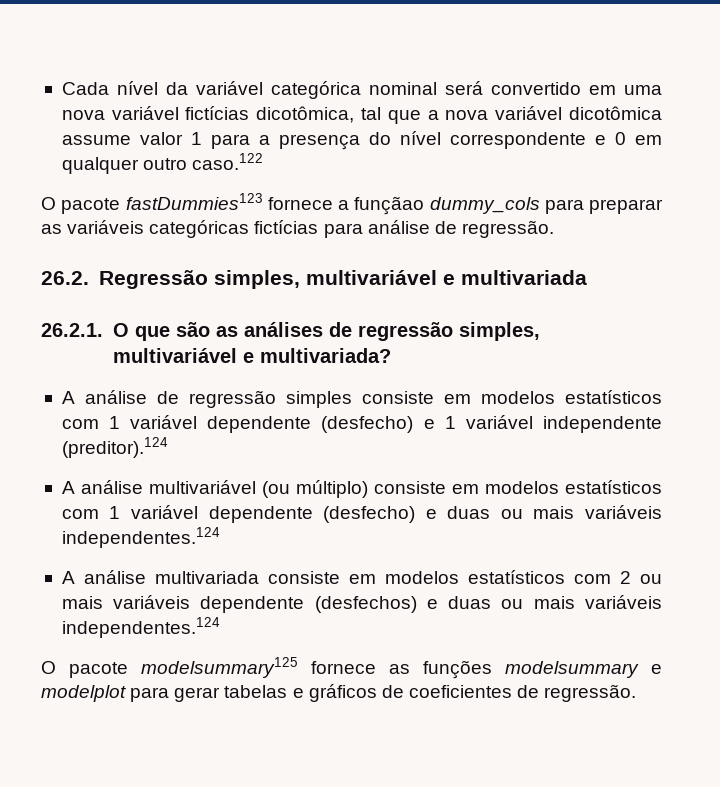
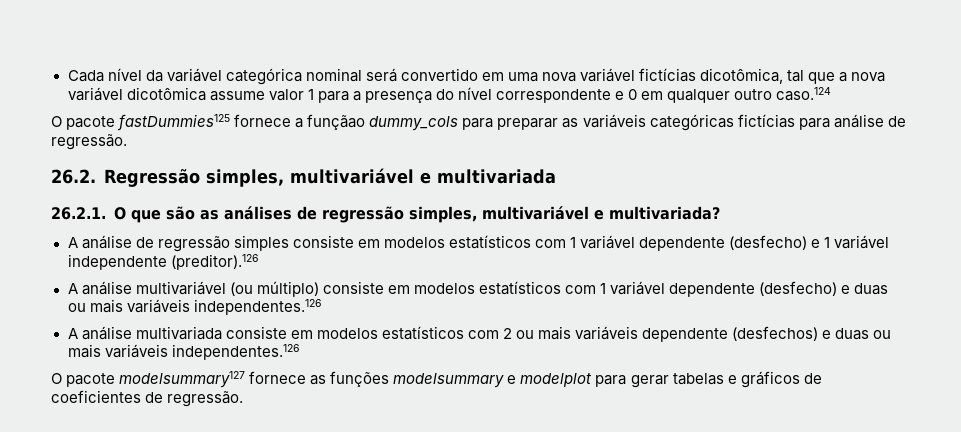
- Cada nível da variável categórica nominal será convertido em uma nova variável fictícias dicotômica, tal que a nova variável dicotômica assume valor 1 para a presença do nível correspondente e 0 em qualquer outro caso.122
- O pacote fastDummies123 fornece a funçãao dummy_cols para preparar as variáveis categóricas fictícias para análise de regressão.
+ Cada nível da variável categórica nominal será convertido em uma nova variável fictícias dicotômica, tal que a nova variável dicotômica assume valor 1 para a presença do nível correspondente e 0 em qualquer outro caso.124
+ O pacote fastDummies125 fornece a funçãao dummy_cols para preparar as variáveis categóricas fictícias para análise de regressão.
- A análise de regressão simples consiste em modelos estatísticos com 1 variável dependente (desfecho) e 1 variável independente (preditor).124
+ A análise de regressão simples consiste em modelos estatísticos com 1 variável dependente (desfecho) e 1 variável independente (preditor).126
- A análise multivariável (ou múltiplo) consiste em modelos estatísticos com 1 variável dependente (desfecho) e duas ou mais variáveis independentes.124
+ A análise multivariável (ou múltiplo) consiste em modelos estatísticos com 1 variável dependente (desfecho) e duas ou mais variáveis independentes.126
- A análise multivariada consiste em modelos estatísticos com 2 ou mais variáveis dependente (desfechos) e duas ou mais variáveis independentes.124
- O pacote modelsummary125 fornece as funções modelsummary e modelplot para gerar tabelas e gráficos de coeficientes de regressão.
+ A análise multivariada consiste em modelos estatísticos com 2 ou mais variáveis dependente (desfechos) e duas ou mais variáveis independentes.126
+ O pacote modelsummary127 fornece as funções modelsummary e modelplot para gerar tabelas e gráficos de coeficientes de regressão.

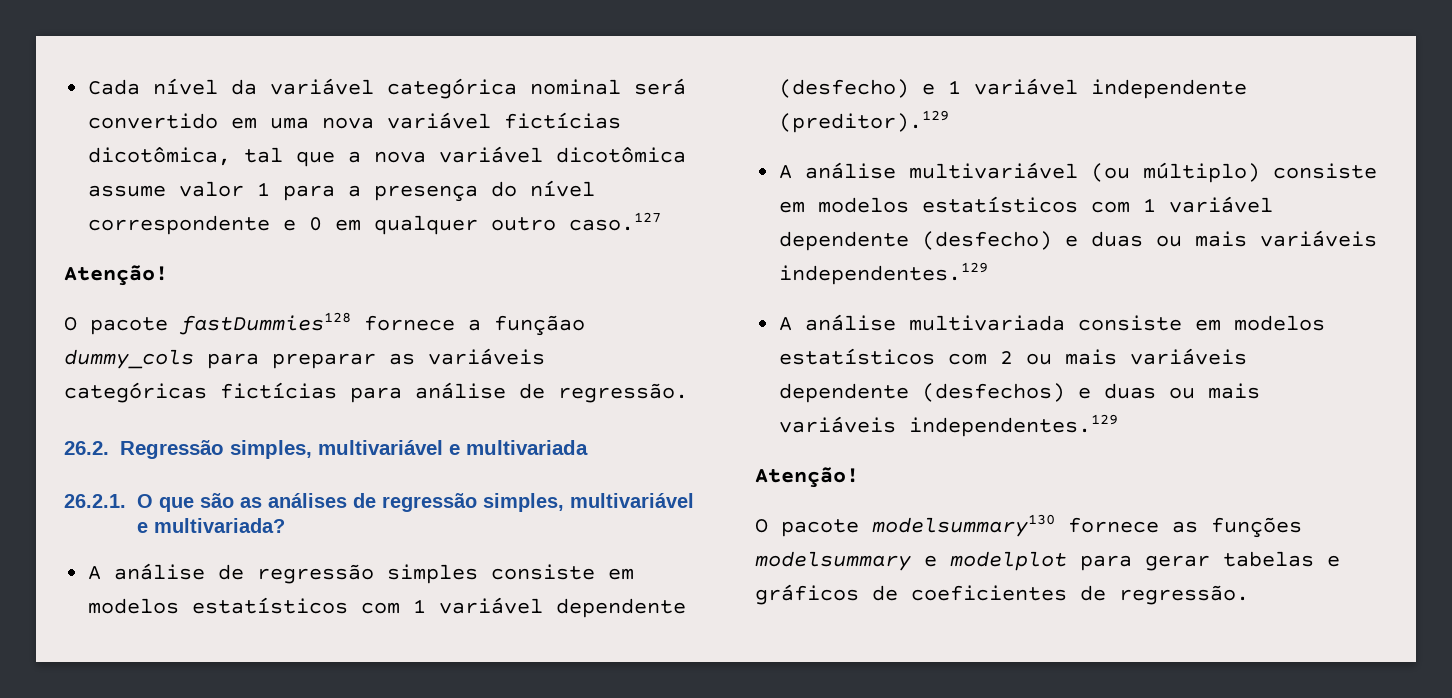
- Cada nível da variável categórica nominal será convertido em uma nova variável fictícias dicotômica, tal que a nova variável dicotômica assume valor 1 para a presença do nível correspondente e 0 em qualquer outro caso.124
- O pacote fastDummies125 fornece a funçãao dummy_cols para preparar as variáveis categóricas fictícias para análise de regressão.
+ Cada nível da variável categórica nominal será convertido em uma nova variável fictícias dicotômica, tal que a nova variável dicotômica assume valor 1 para a presença do nível correspondente e 0 em qualquer outro caso.127
+ Atenção!
+ O pacote fastDummies128 fornece a funçãao dummy_cols para preparar as variáveis categóricas fictícias para análise de regressão.
- A análise de regressão simples consiste em modelos estatísticos com 1 variável dependente (desfecho) e 1 variável independente (preditor).126
+ A análise de regressão simples consiste em modelos estatísticos com 1 variável dependente (desfecho) e 1 variável independente (preditor).129
- A análise multivariável (ou múltiplo) consiste em modelos estatísticos com 1 variável dependente (desfecho) e duas ou mais variáveis independentes.126
+ A análise multivariável (ou múltiplo) consiste em modelos estatísticos com 1 variável dependente (desfecho) e duas ou mais variáveis independentes.129
- A análise multivariada consiste em modelos estatísticos com 2 ou mais variáveis dependente (desfechos) e duas ou mais variáveis independentes.126
- O pacote modelsummary127 fornece as funções modelsummary e modelplot para gerar tabelas e gráficos de coeficientes de regressão.
+ A análise multivariada consiste em modelos estatísticos com 2 ou mais variáveis dependente (desfechos) e duas ou mais variáveis independentes.129
+ Atenção!
+ O pacote modelsummary130 fornece as funções modelsummary e modelplot para gerar tabelas e gráficos de coeficientes de regressão.

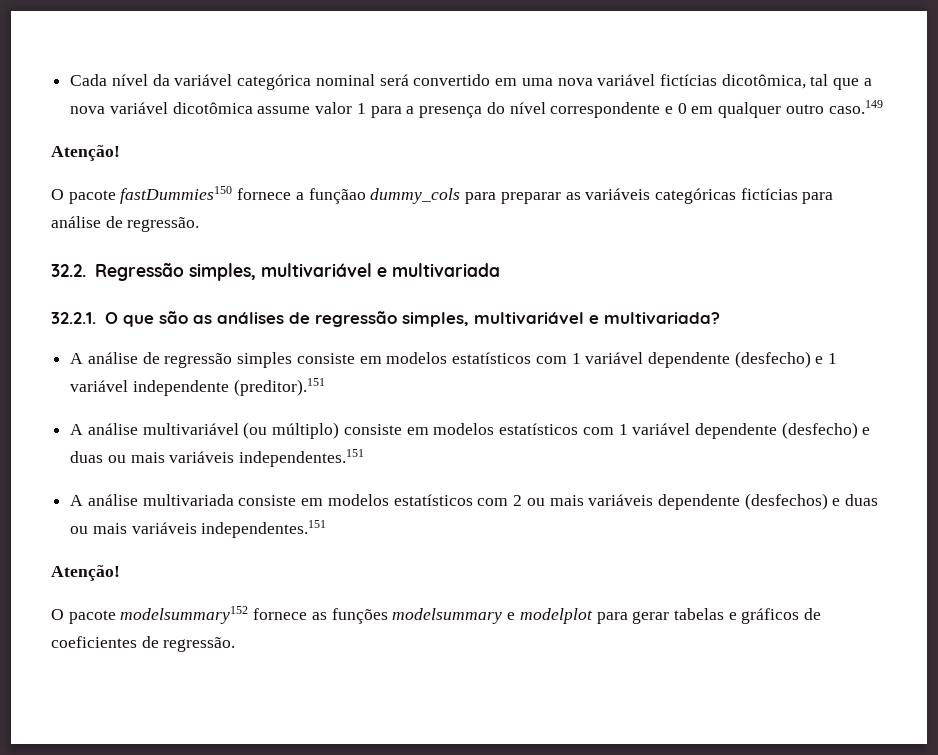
- Cada nível da variável categórica nominal será convertido em uma nova variável fictícias dicotômica, tal que a nova variável dicotômica assume valor 1 para a presença do nível correspondente e 0 em qualquer outro caso.127
+ Cada nível da variável categórica nominal será convertido em uma nova variável fictícias dicotômica, tal que a nova variável dicotômica assume valor 1 para a presença do nível correspondente e 0 em qualquer outro caso.149
  Atenção!
- O pacote fastDummies128 fornece a funçãao dummy_cols para preparar as variáveis categóricas fictícias para análise de regressão.
+ O pacote fastDummies150 fornece a funçãao dummy_cols para preparar as variáveis categóricas fictícias para análise de regressão.
- 26.2. Regressão simples, multivariável e multivariada
+ 32.2. Regressão simples, multivariável e multivariada
- 26.2.1. O que são as análises de regressão simples, multivariável e multivariada?
+ 32.2.1. O que são as análises de regressão simples, multivariável e multivariada?
- A análise de regressão simples consiste em modelos estatísticos com 1 variável dependente (desfecho) e 1 variável independente (preditor).129
+ A análise de regressão simples consiste em modelos estatísticos com 1 variável dependente (desfecho) e 1 variável independente (preditor).151
- A análise multivariável (ou múltiplo) consiste em modelos estatísticos com 1 variável dependente (desfecho) e duas ou mais variáveis independentes.129
+ A análise multivariável (ou múltiplo) consiste em modelos estatísticos com 1 variável dependente (desfecho) e duas ou mais variáveis independentes.151
- A análise multivariada consiste em modelos estatísticos com 2 ou mais variáveis dependente (desfechos) e duas ou mais variáveis independentes.129
+ A análise multivariada consiste em modelos estatísticos com 2 ou mais variáveis dependente (desfechos) e duas ou mais variáveis independentes.151
  Atenção!
- O pacote modelsummary130 fornece as funções modelsummary e modelplot para gerar tabelas e gráficos de coeficientes de regressão.
+ O pacote modelsummary152 fornece as funções modelsummary e modelplot para gerar tabelas e gráficos de coeficientes de regressão.

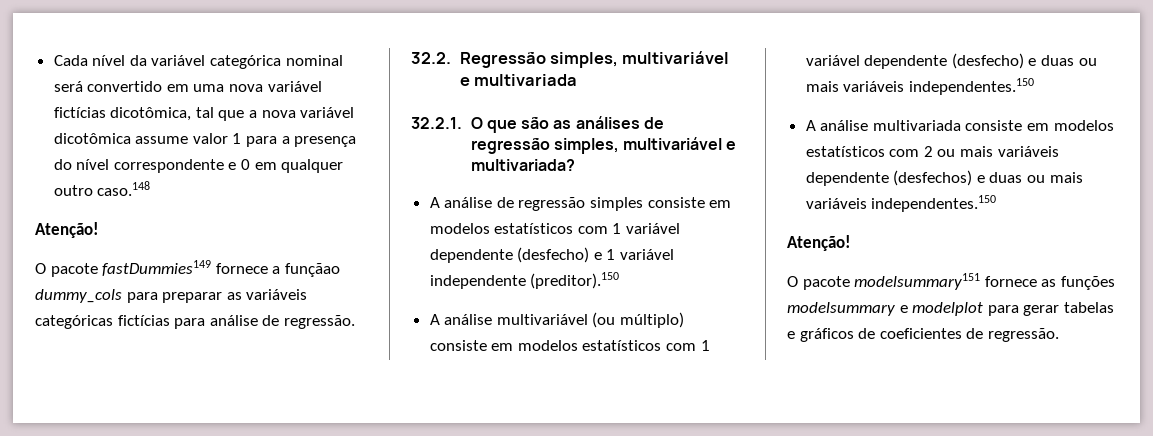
- Cada nível da variável categórica nominal será convertido em uma nova variável fictícias dicotômica, tal que a nova variável dicotômica assume valor 1 para a presença do nível correspondente e 0 em qualquer outro caso.149
+ Cada nível da variável categórica nominal será convertido em uma nova variável fictícias dicotômica, tal que a nova variável dicotômica assume valor 1 para a presença do nível correspondente e 0 em qualquer outro caso.148
  Atenção!
- O pacote fastDummies150 fornece a funçãao dummy_cols para preparar as variáveis categóricas fictícias para análise de regressão.
+ O pacote fastDummies149 fornece a funçãao dummy_cols para preparar as variáveis categóricas fictícias para análise de regressão.
- A análise de regressão simples consiste em modelos estatísticos com 1 variável dependente (desfecho) e 1 variável independente (preditor).151
+ A análise de regressão simples consiste em modelos estatísticos com 1 variável dependente (desfecho) e 1 variável independente (preditor).150
- A análise multivariável (ou múltiplo) consiste em modelos estatísticos com 1 variável dependente (desfecho) e duas ou mais variáveis independentes.151
+ A análise multivariável (ou múltiplo) consiste em modelos estatísticos com 1 variável dependente (desfecho) e duas ou mais variáveis independentes.150
- A análise multivariada consiste em modelos estatísticos com 2 ou mais variáveis dependente (desfechos) e duas ou mais variáveis independentes.151
+ A análise multivariada consiste em modelos estatísticos com 2 ou mais variáveis dependente (desfechos) e duas ou mais variáveis independentes.150
  Atenção!
- O pacote modelsummary152 fornece as funções modelsummary e modelplot para gerar tabelas e gráficos de coeficientes de regressão.
+ O pacote modelsummary151 fornece as funções modelsummary e modelplot para gerar tabelas e gráficos de coeficientes de regressão.

